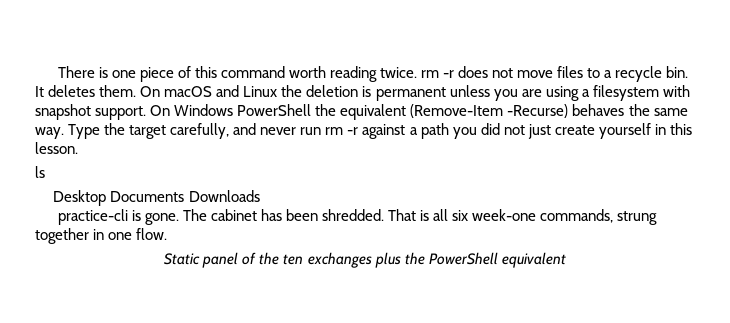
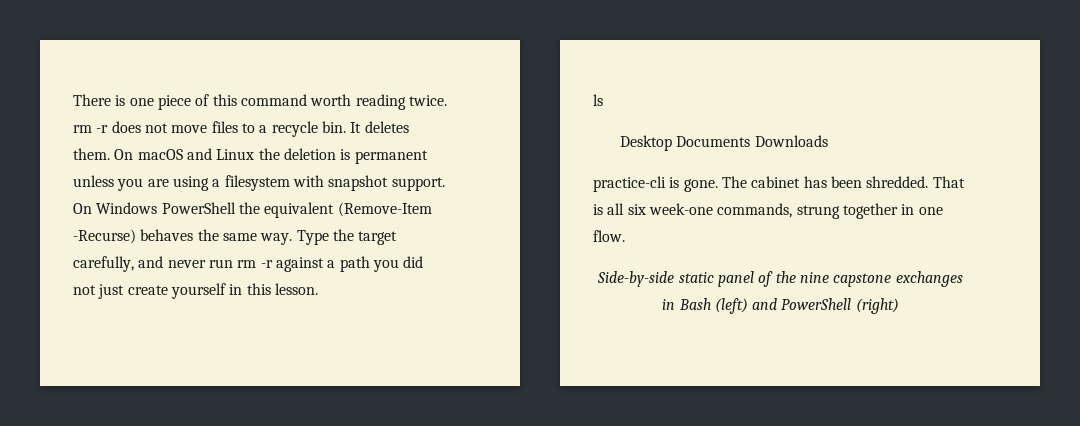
- Static panel of the ten exchanges plus the PowerShell equivalent
+ Side-by-side static panel of the nine capstone exchanges in Bash (left) and PowerShell (right)

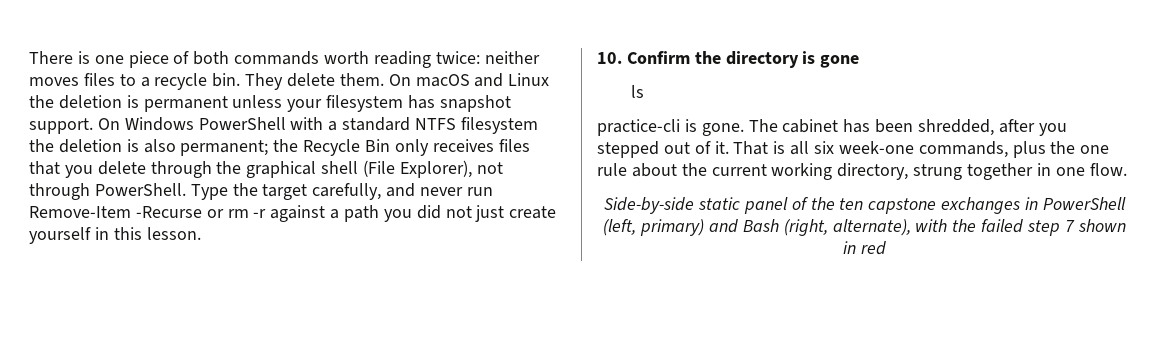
- There is one piece of this command worth reading twice. rm -r does not move files to a recycle bin.
+ There is one piece of both commands worth reading twice: neither moves files to a recycle bin.
- It deletes them.
+ They delete them.
- On macOS and Linux the deletion is permanent unless you are using a filesystem with snapshot support.
+ On macOS and Linux the deletion is permanent unless your filesystem has snapshot support.
- On Windows PowerShell the equivalent (Remove-Item -Recurse) behaves the same way.
+ On Windows PowerShell with a standard NTFS filesystem the deletion is also permanent; the Recycle Bin only receives files that you delete through the graphical shell (File Explorer), not through PowerShell.
- Type the target carefully, and never run rm -r against a path you did not just create yourself in this lesson.
+ Type the target carefully, and never run Remove-Item -Recurse or rm -r against a path you did not just create yourself in this lesson.
+ 10. Confirm the directory is gone
  ls
- Desktop Documents Downloads
- The cabinet has been shredded.
+ The cabinet has been shredded, after you stepped out of it.
- That is all six week-one commands, strung together in one flow.
+ That is all six week-one commands, plus the one rule about the current working directory, strung together in one flow.
- Side-by-side static panel of the nine capstone exchanges in Bash (left) and PowerShell (right)
+ Side-by-side static panel of the ten capstone exchanges in PowerShell (left, primary) and Bash (right, alternate), with the failed step 7 shown in red

